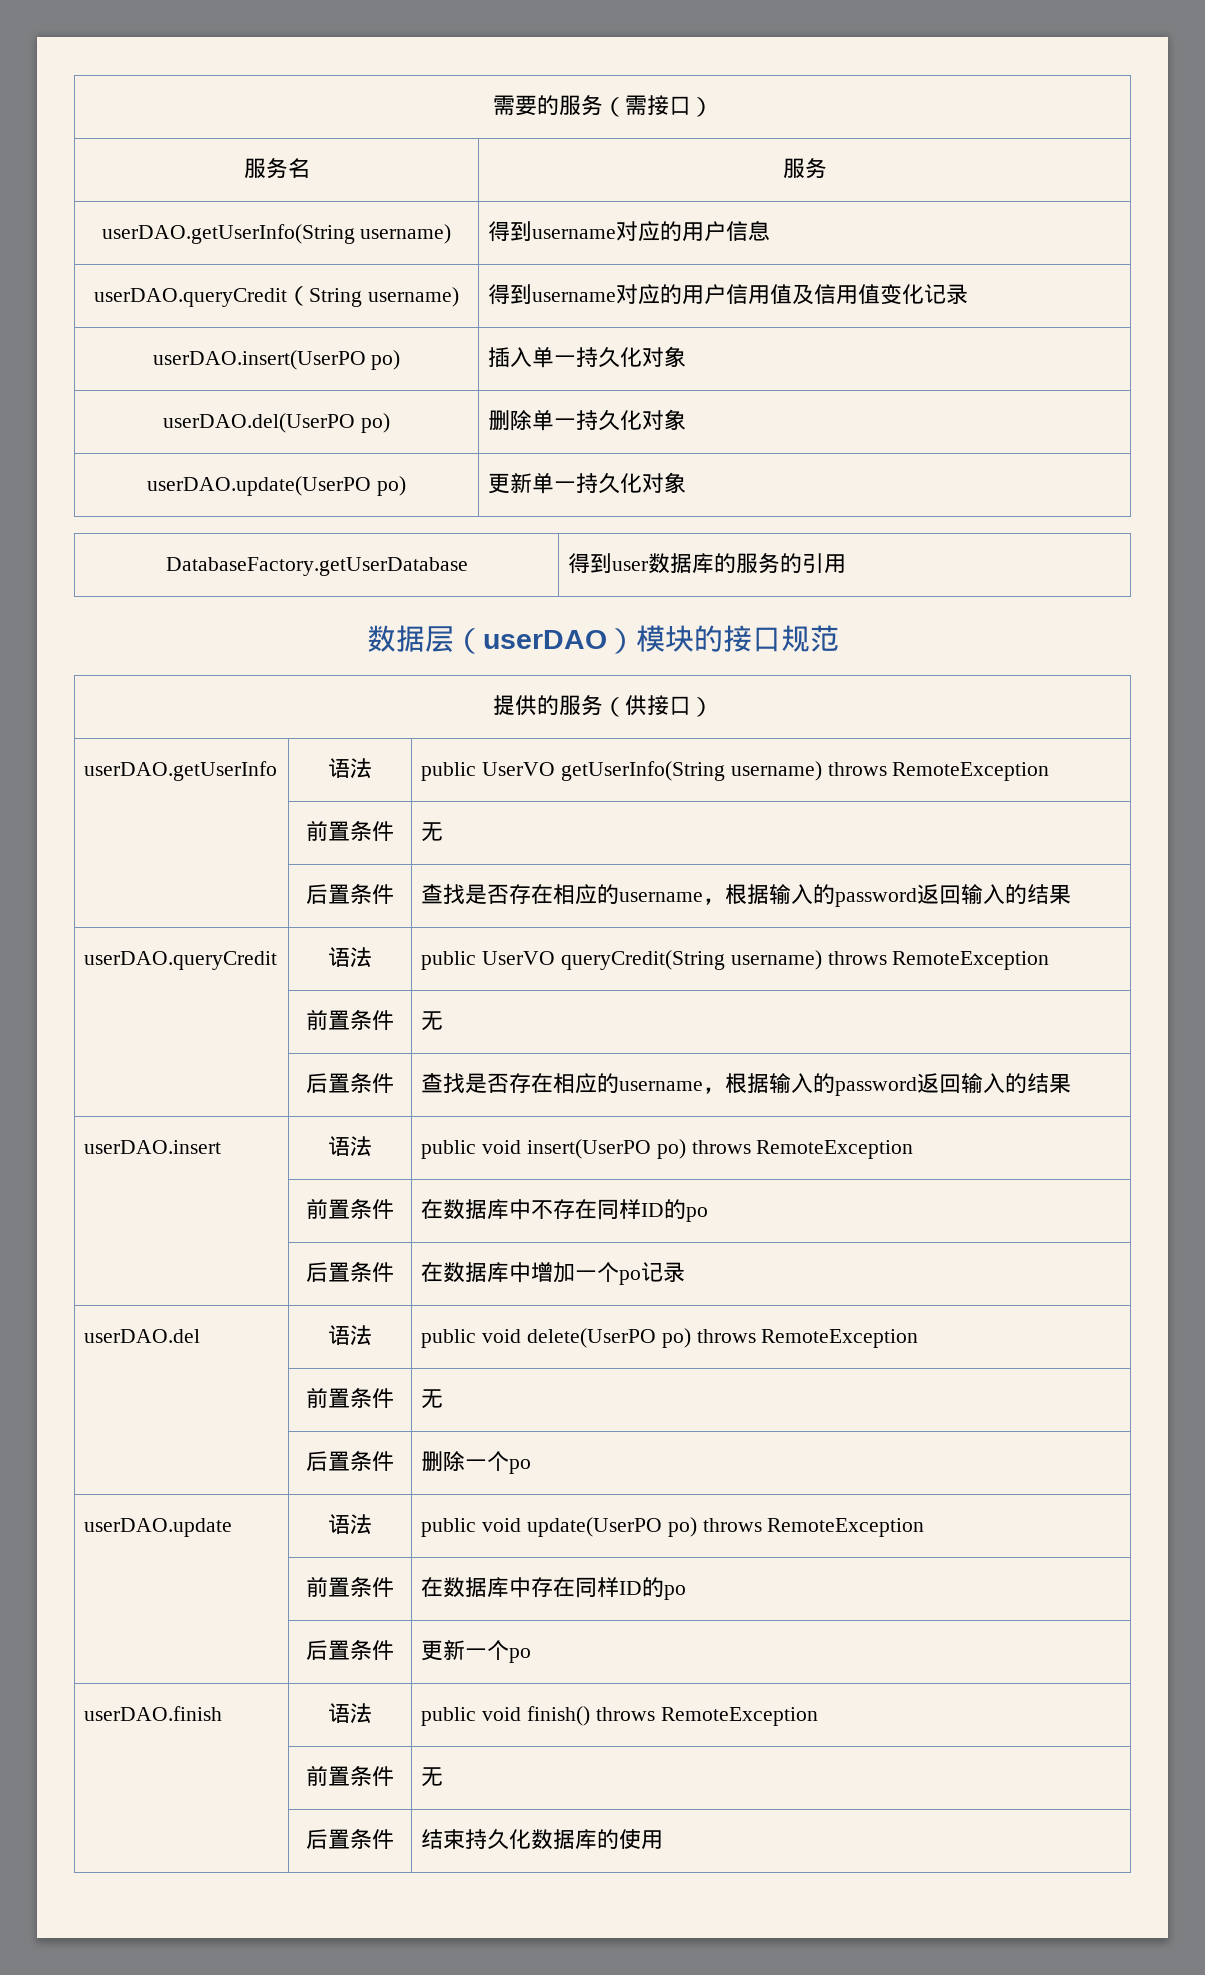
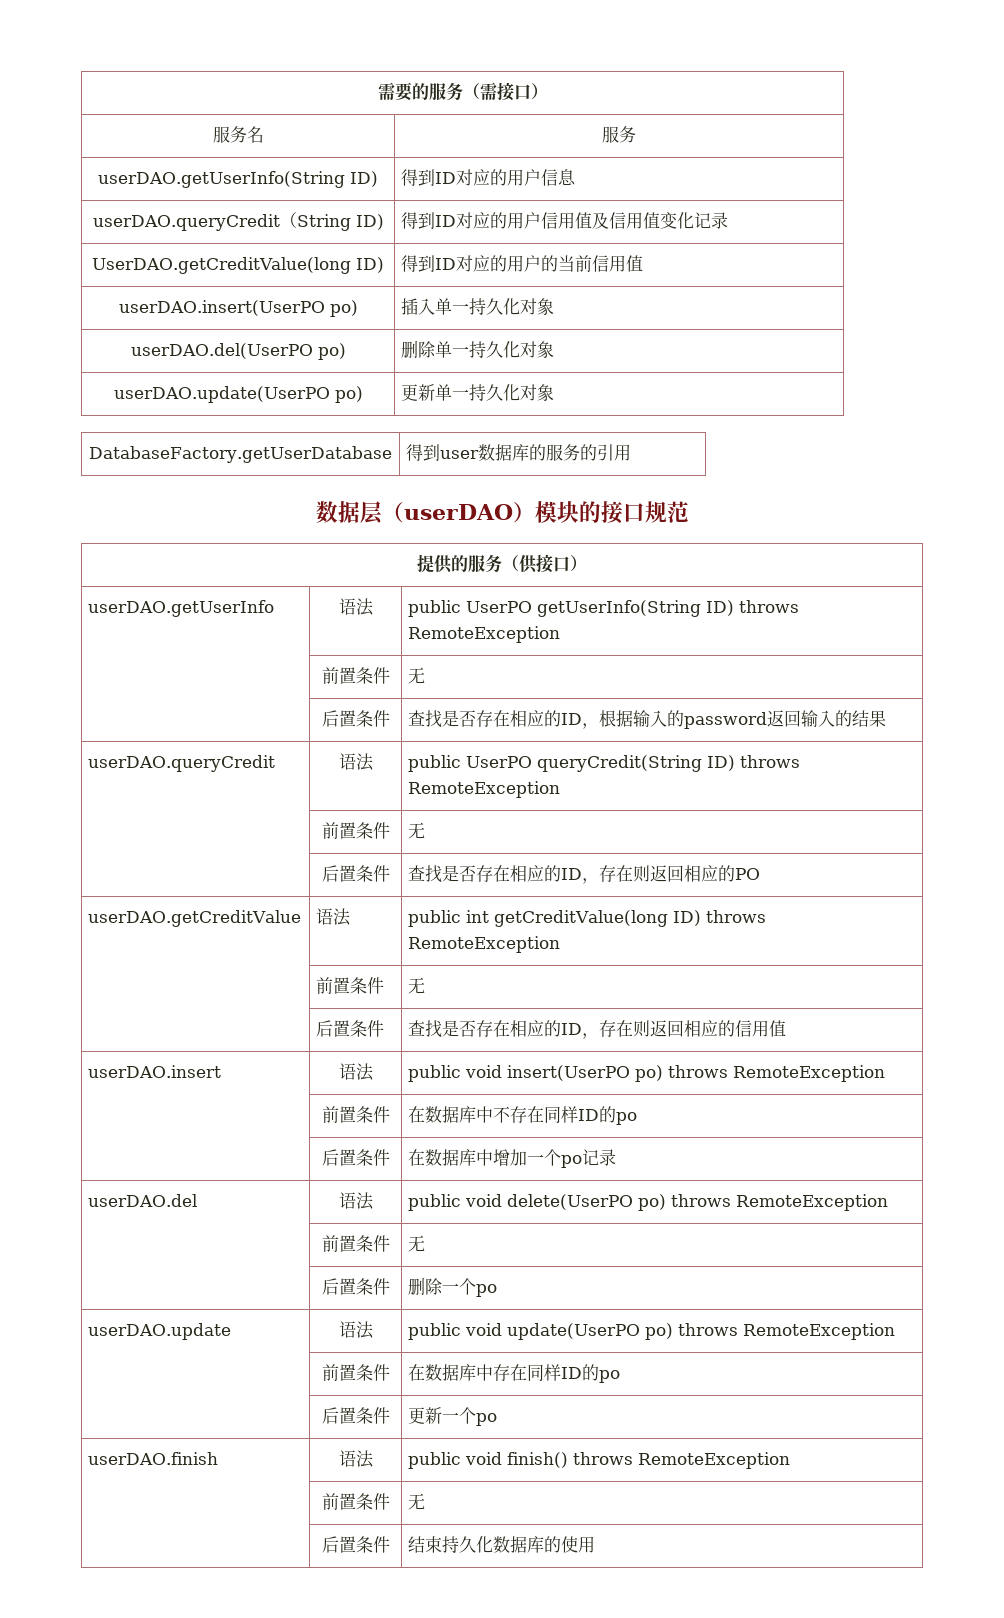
- userDAO.getUserInfo(String username) | 得到username对应的用户信息
+ userDAO.getUserInfo(String ID) | 得到ID对应的用户信息
- userDAO.queryCredit（String username) | 得到username对应的用户信用值及信用值变化记录
+ userDAO.queryCredit（String ID) | 得到ID对应的用户信用值及信用值变化记录
+ UserDAO.getCreditValue(long ID) | 得到ID对应的用户的当前信用值
- userDAO.getUserInfo | 语法 | public UserVO getUserInfo(String username) throws RemoteException
+ userDAO.getUserInfo | 语法 | public UserPO getUserInfo(String ID) throws RemoteException
  | 前置条件 | 无
- | 后置条件 | 查找是否存在相应的username，根据输入的password返回输入的结果
+ | 后置条件 | 查找是否存在相应的ID，根据输入的password返回输入的结果
- userDAO.queryCredit | 语法 | public UserVO queryCredit(String username) throws RemoteException
+ userDAO.queryCredit | 语法 | public UserPO queryCredit(String ID) throws RemoteException
  | 前置条件 | 无
- | 后置条件 | 查找是否存在相应的username，根据输入的password返回输入的结果
+ | 后置条件 | 查找是否存在相应的ID，存在则返回相应的PO
+ userDAO.getCreditValue | 语法 | public int getCreditValue(long ID) throws RemoteException
+ | 前置条件 | 无
+ | 后置条件 | 查找是否存在相应的ID，存在则返回相应的信用值

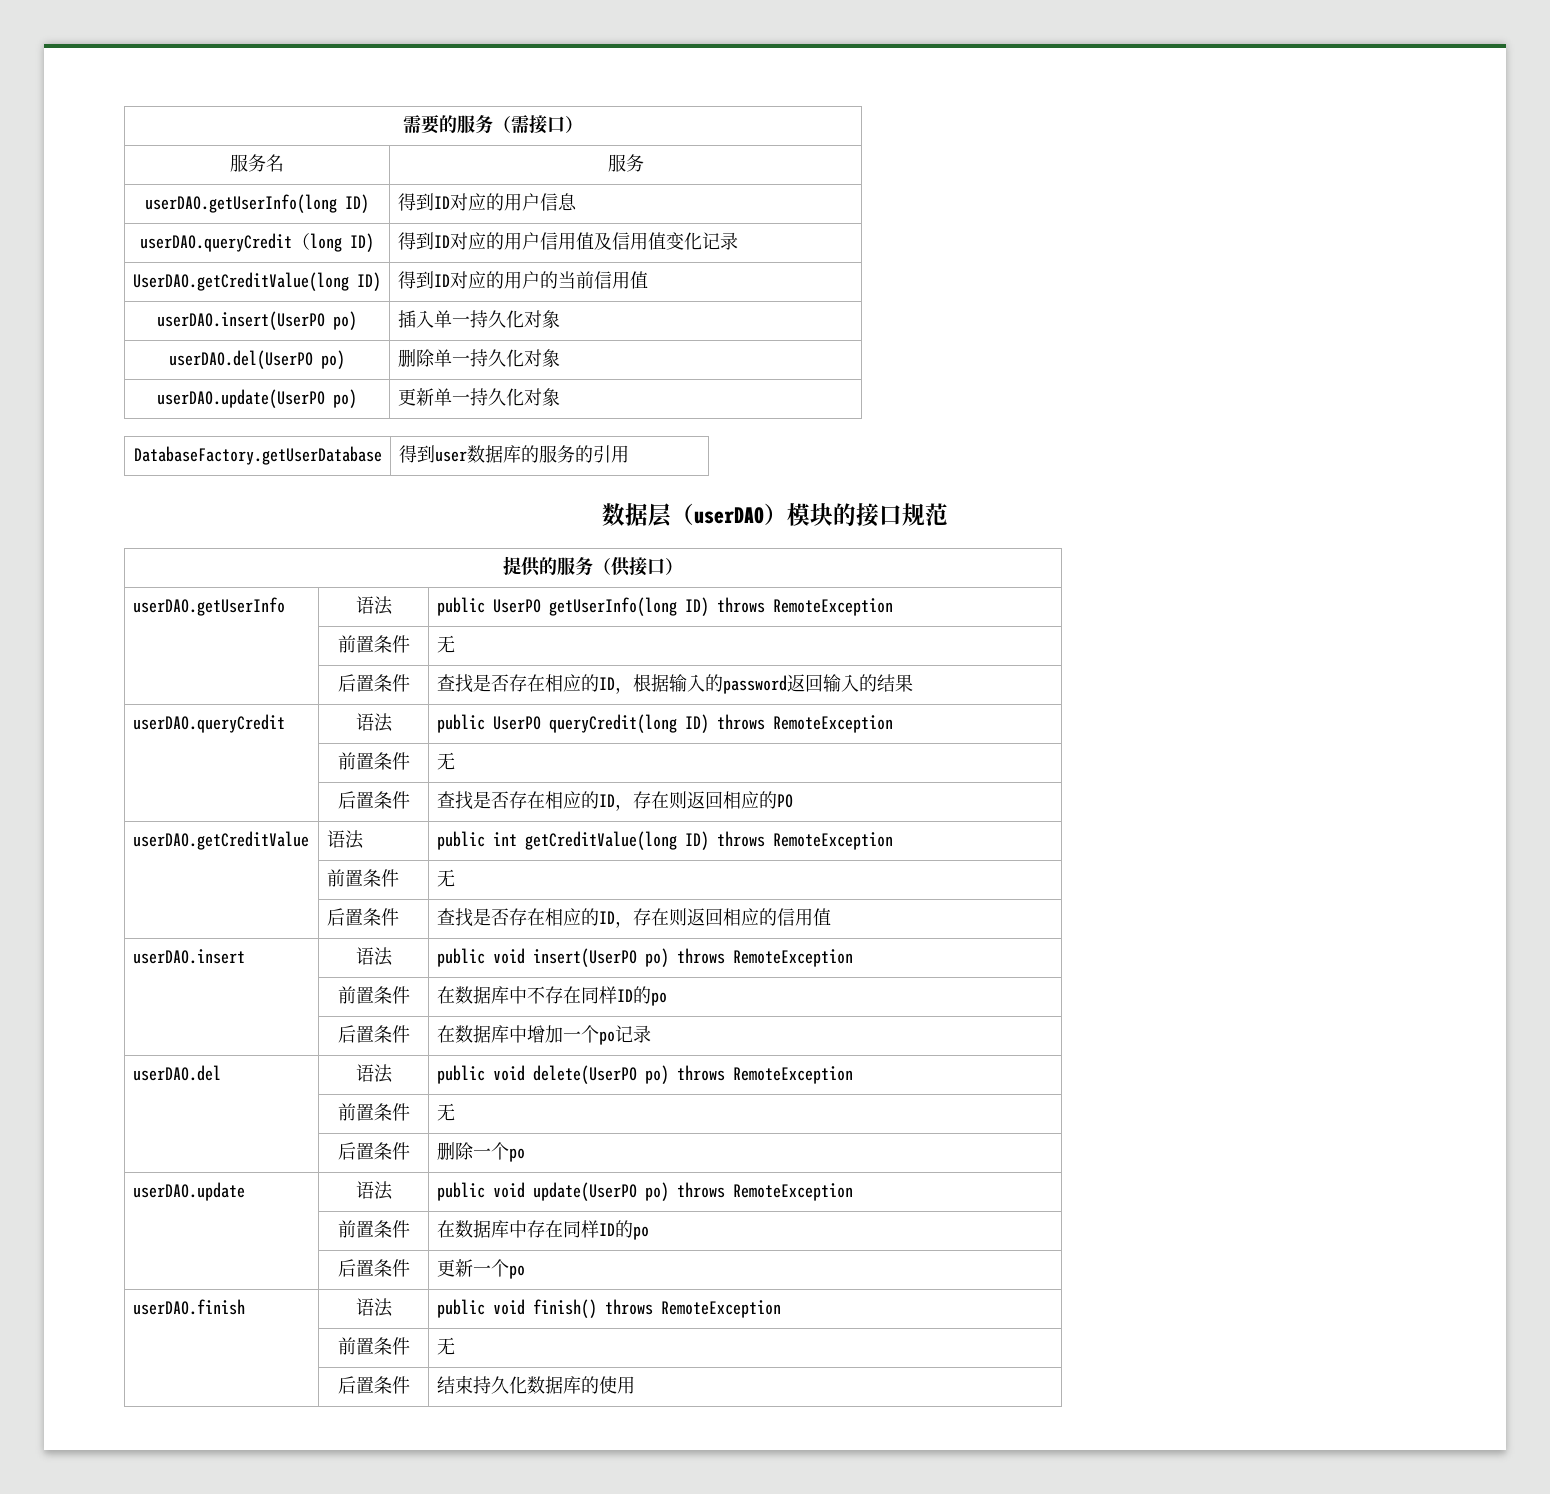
- userDAO.getUserInfo(String ID) | 得到ID对应的用户信息
+ userDAO.getUserInfo(long ID) | 得到ID对应的用户信息
- userDAO.queryCredit（String ID) | 得到ID对应的用户信用值及信用值变化记录
+ userDAO.queryCredit（long ID) | 得到ID对应的用户信用值及信用值变化记录
- userDAO.getUserInfo | 语法 | public UserPO getUserInfo(String ID) throws RemoteException
+ userDAO.getUserInfo | 语法 | public UserPO getUserInfo(long ID) throws RemoteException
- userDAO.queryCredit | 语法 | public UserPO queryCredit(String ID) throws RemoteException
+ userDAO.queryCredit | 语法 | public UserPO queryCredit(long ID) throws RemoteException

